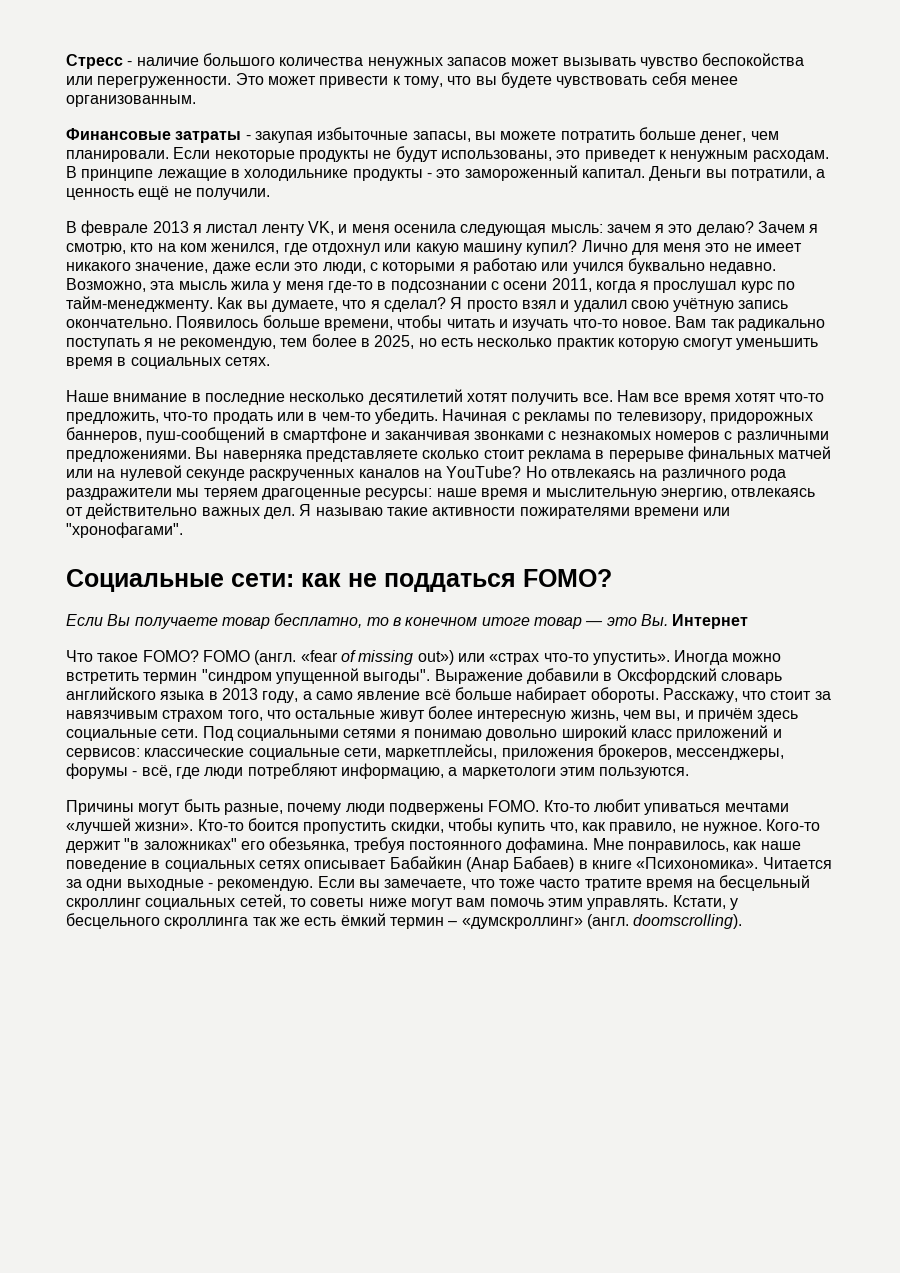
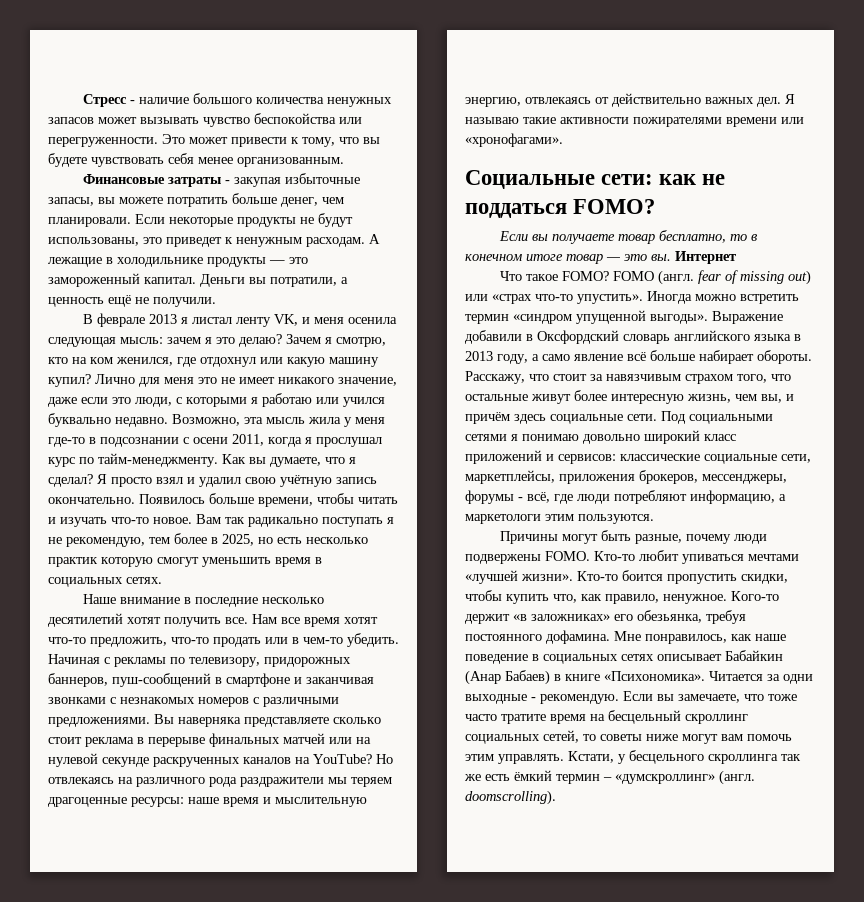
- В принципе лежащие в холодильнике продукты - это замороженный капитал.
+ А лежащие в холодильнике продукты — это замороженный капитал.
- Я называю такие активности пожирателями времени или "хронофагами".
+ Я называю такие активности пожирателями времени или «хронофагами».
- Если Вы получаете товар бесплатно, то в конечном итоге товар — это Вы. Интернет
+ Если вы получаете товар бесплатно, то в конечном итоге товар — это вы. Интернет
- FOMO (англ. «fear of missing out») или «страх что-то упустить».
+ FOMO (англ. fear of missing out) или «страх что-то упустить».
- Иногда можно встретить термин "синдром упущенной выгоды".
+ Иногда можно встретить термин «синдром упущенной выгоды».
- Кто-то боится пропустить скидки, чтобы купить что, как правило, не нужное. Кого-то держит "в заложниках" его обезьянка, требуя постоянного дофамина.
+ Кто-то боится пропустить скидки, чтобы купить что, как правило, ненужное. Кого-то держит «в заложниках» его обезьянка, требуя постоянного дофамина.

